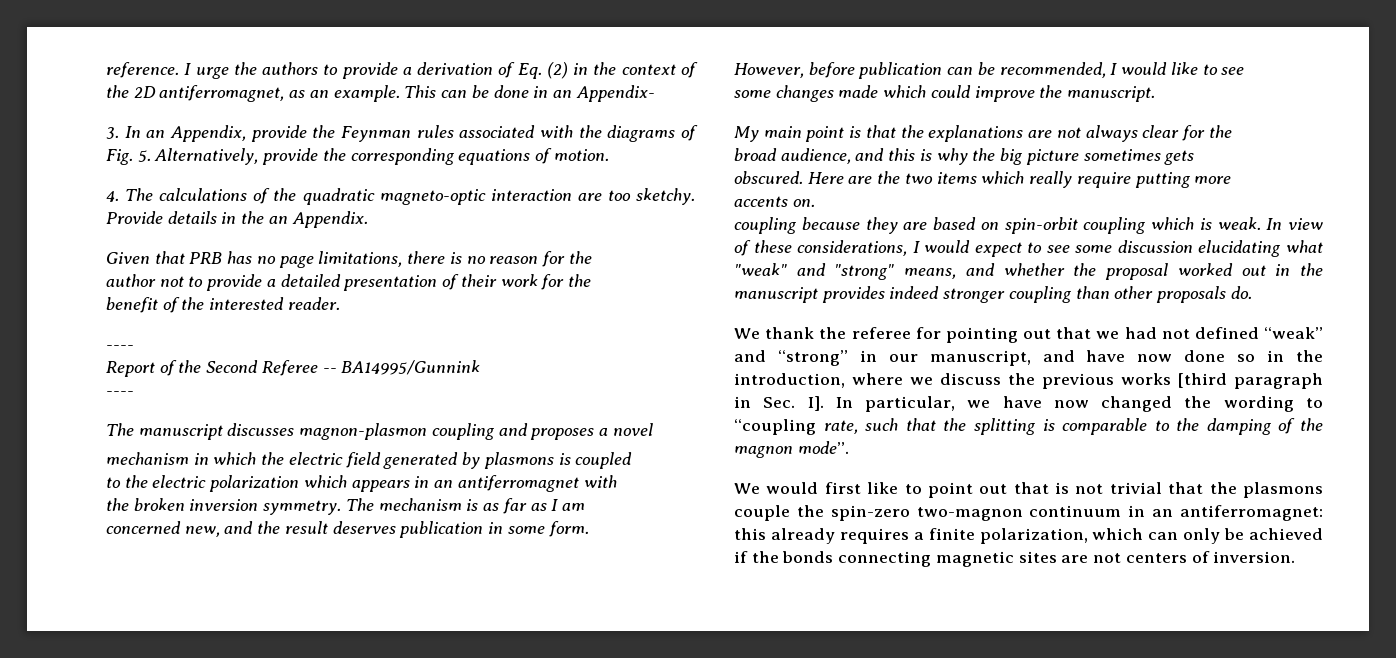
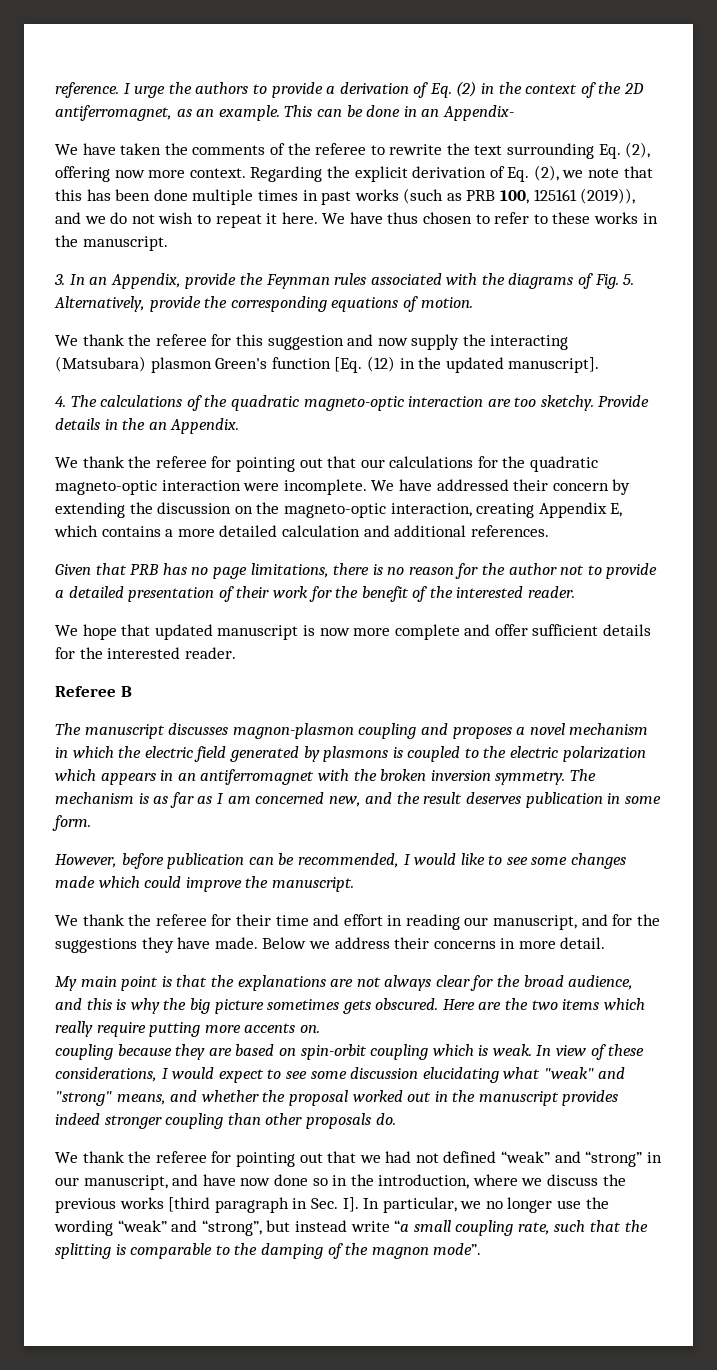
+ We have taken the comments of the referee to rewrite the text surrounding Eq. (2), offering now more context. Regarding the explicit derivation of Eq. (2), we note that this has been done multiple times in past works (such as PRB 100, 125161 (2019)), and we do not wish to repeat it here. We have thus chosen to refer to these works in the manuscript.
+ We thank the referee for this suggestion and now supply the interacting (Matsubara) plasmon Green's function [Eq. (12) in the updated manuscript].
+ We thank the referee for pointing out that our calculations for the quadratic magneto-optic interaction were incomplete. We have addressed their concern by extending the discussion on the magneto-optic interaction, creating Appendix E, which contains a more detailed calculation and additional references.
- Given that PRB has no page limitations, there is no reason for the
- author not to provide a detailed presentation of their work for the
- benefit of the interested reader.
- ----
- Report of the Second Referee -- BA14995/Gunnink
- ----
+ Given that PRB has no page limitations, there is no reason for the author not to provide a detailed presentation of their work for the benefit of the interested reader.
+ We hope that updated manuscript is now more complete and offer sufficient details for the interested reader.
+ Referee B
- The manuscript discusses magnon-plasmon coupling and proposes a novel
- mechanism in which the electric field generated by plasmons is coupled
- to the electric polarization which appears in an antiferromagnet with
- the broken inversion symmetry.
+ The manuscript discusses magnon-plasmon coupling and proposes a novel mechanism in which the electric field generated by plasmons is coupled to the electric polarization which appears in an antiferromagnet with the broken inversion symmetry.
- The mechanism is as far as I am
- concerned new, and the result deserves publication in some form.
+ The mechanism is as far as I am concerned new, and the result deserves publication in some form.
- However, before publication can be recommended, I would like to see
- some changes made which could improve the manuscript.
+ However, before publication can be recommended, I would like to see some changes made which could improve the manuscript.
+ We thank the referee for their time and effort in reading our manuscript, and for the suggestions they have made. Below we address their concerns in more detail.
- My main point is that the explanations are not always clear for the
- broad audience, and this is why the big picture sometimes gets
- obscured.
+ My main point is that the explanations are not always clear for the broad audience, and this is why the big picture sometimes gets obscured.
- Here are the two items which really require putting more
- accents on.
+ Here are the two items which really require putting more accents on.
- We thank the referee for pointing out that we had not defined “weak” and “strong” in our manuscript, and have now done so in the introduction, where we discuss the previous works [third paragraph in Sec. I]. In particular, we have now changed the wording to “coupling rate, such that the splitting is comparable to the damping of the magnon mode”.
+ We thank the referee for pointing out that we had not defined “weak” and “strong” in our manuscript, and have now done so in the introduction, where we discuss the previous works [third paragraph in Sec. I]. In particular, we no longer use the wording “weak” and “strong”, but instead write “a small coupling rate, such that the splitting is comparable to the damping of the magnon mode”.
- We would first like to point out that is not trivial that the plasmons couple the spin-zero two-magnon continuum in an antiferromagnet: this already requires a finite polarization, which can only be achieved if the bonds connecting magnetic sites are not centers of inversion.

